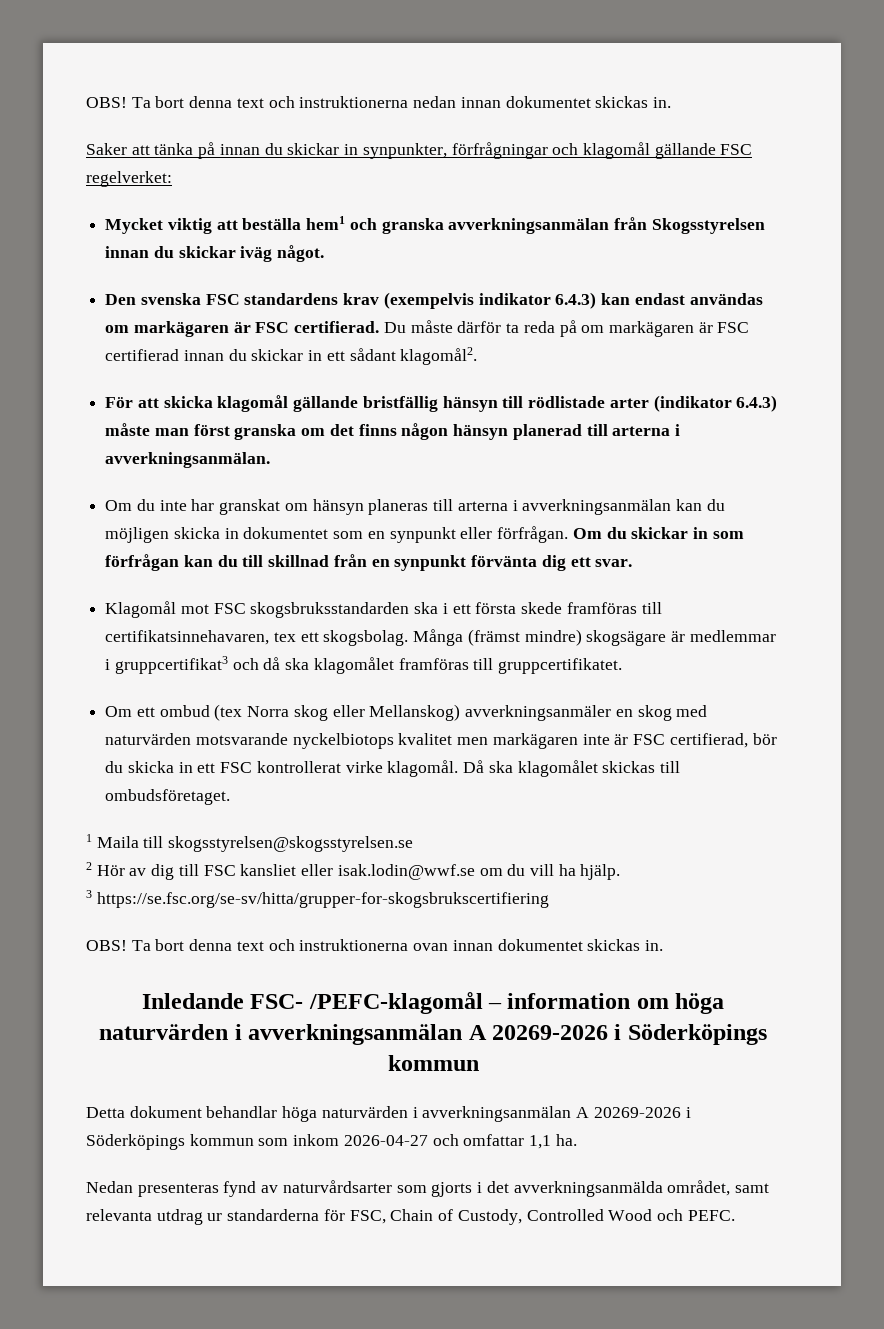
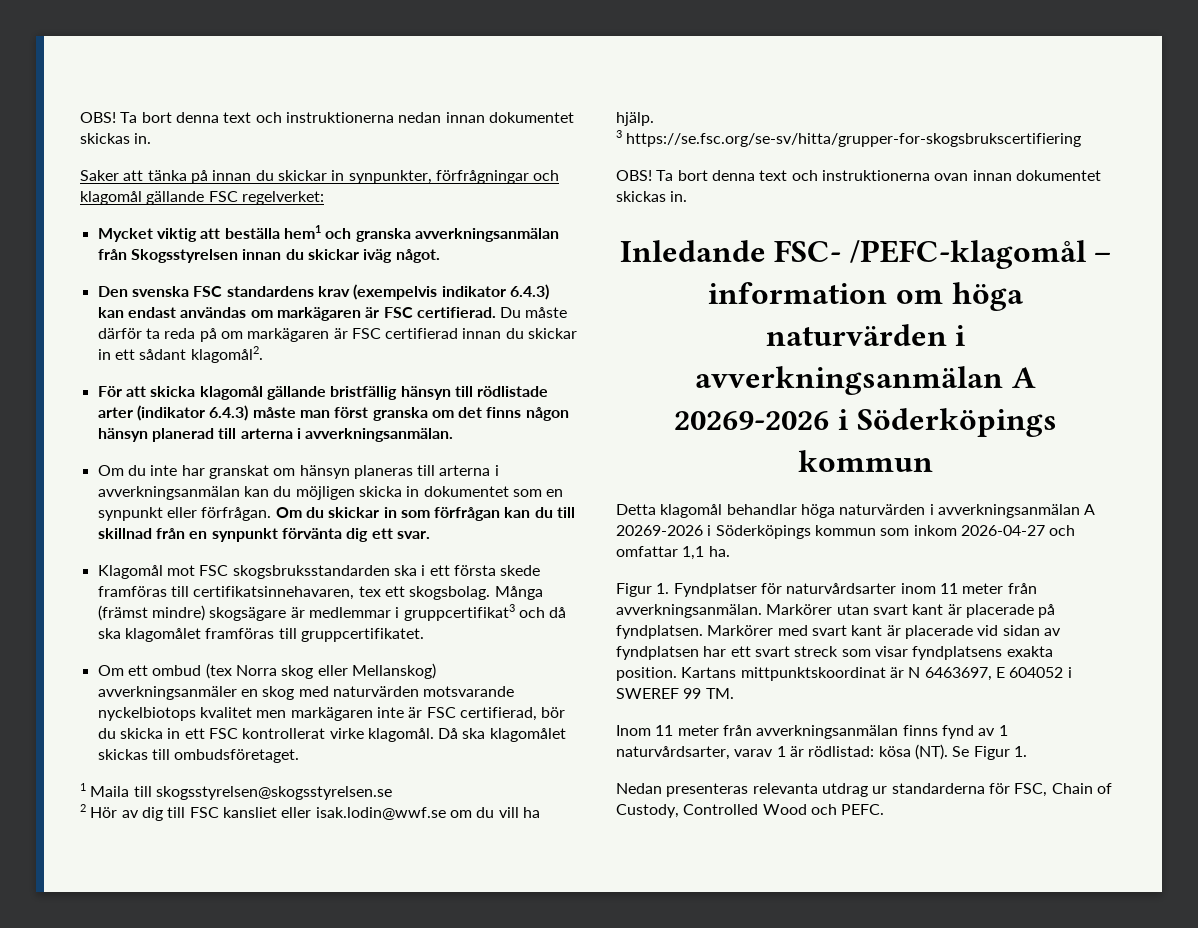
- Detta dokument behandlar höga naturvärden i avverkningsanmälan A 20269-2026 i Söderköpings kommun som inkom 2026-04-27 och omfattar 1,1 ha.
+ Detta klagomål behandlar höga naturvärden i avverkningsanmälan A 20269-2026 i Söderköpings kommun som inkom 2026-04-27 och omfattar 1,1 ha.
- Nedan presenteras fynd av naturvårdsarter som gjorts i det avverkningsanmälda området, samt relevanta utdrag ur standarderna för FSC, Chain of Custody, Controlled Wood och PEFC.
+ Figur 1. Fyndplatser för naturvårdsarter inom 11 meter från avverkningsanmälan. Markörer utan svart kant är placerade på fyndplatsen. Markörer med svart kant är placerade vid sidan av fyndplatsen har ett svart streck som visar fyndplatsens exakta position. Kartans mittpunktskoordinat är N 6463697, E 604052 i SWEREF 99 TM.
+ Inom 11 meter från avverkningsanmälan finns fynd av 1 naturvårdsarter, varav 1 är rödlistad: kösa (NT). Se Figur 1.
+ Nedan presenteras relevanta utdrag ur standarderna för FSC, Chain of Custody, Controlled Wood och PEFC.

